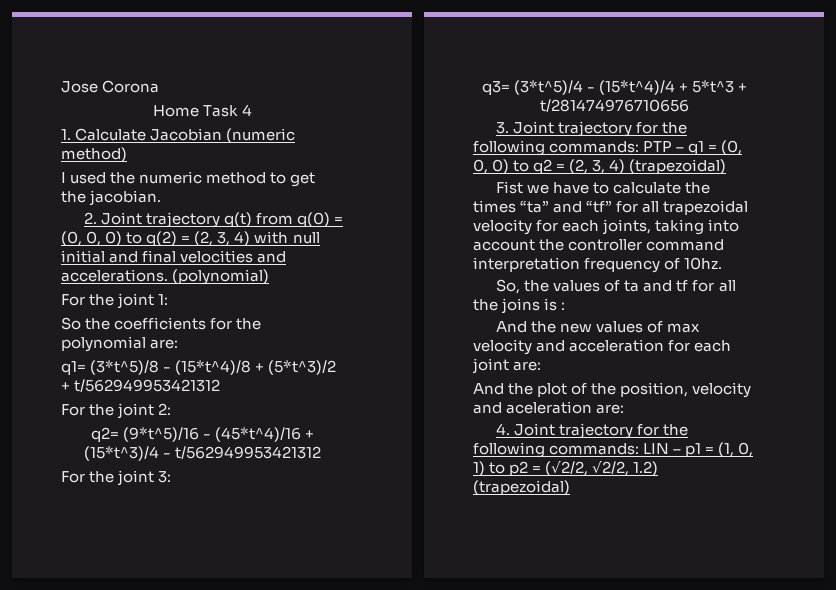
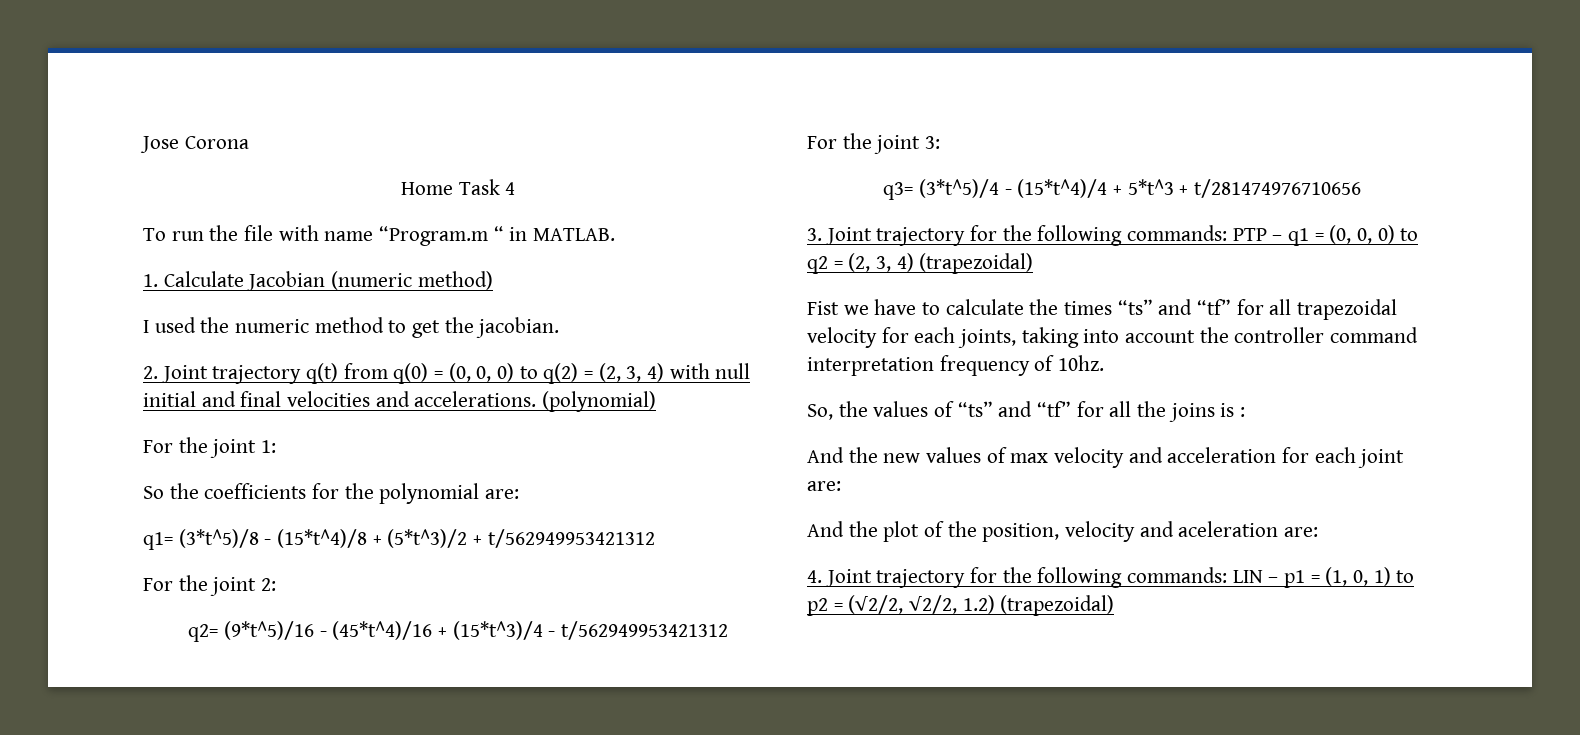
+ To run the file with name “Program.m “ in MATLAB.
- Fist we have to calculate the times “ta” and “tf” for all trapezoidal velocity for each joints, taking into account the controller command interpretation frequency of 10hz.
+ Fist we have to calculate the times “ts” and “tf” for all trapezoidal velocity for each joints, taking into account the controller command interpretation frequency of 10hz.
- So, the values of ta and tf for all the joins is :
+ So, the values of “ts” and “tf” for all the joins is :

